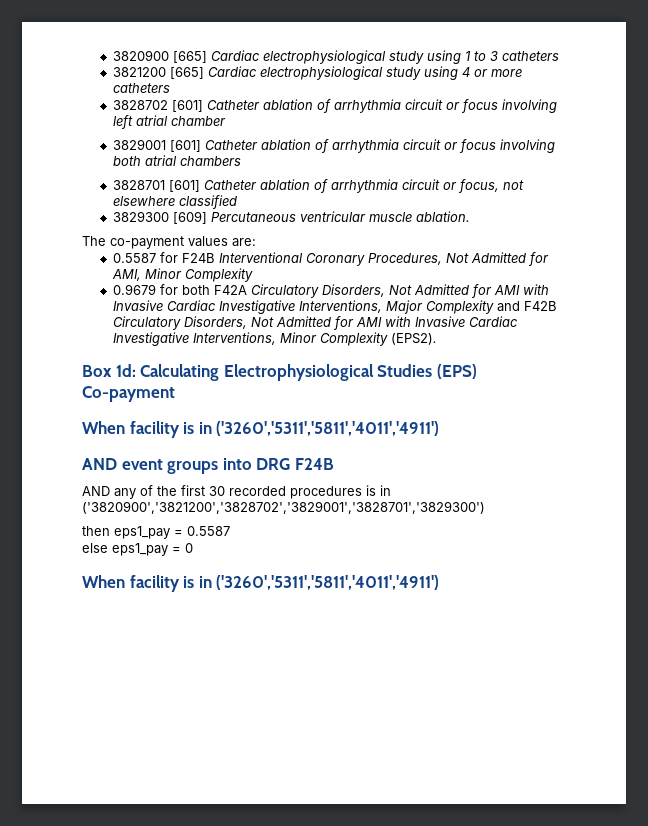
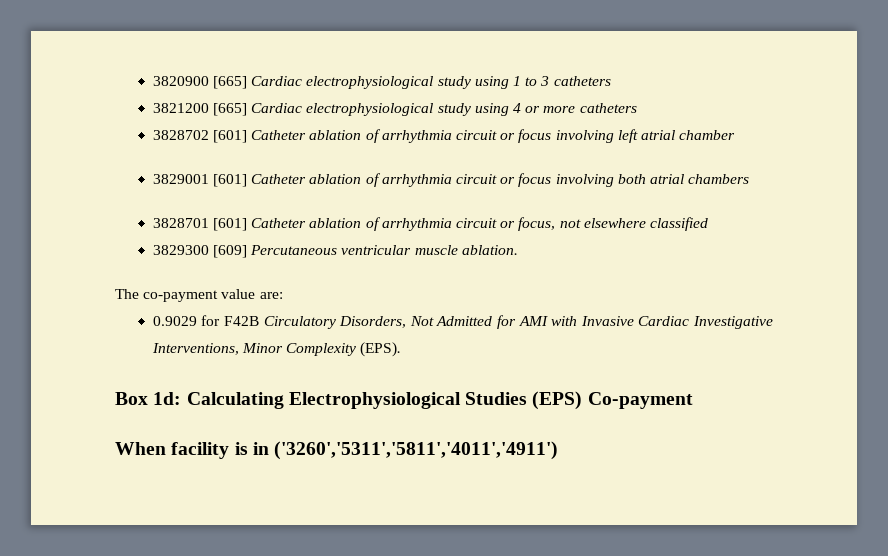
- The co-payment values are:
+ The co-payment value are:
- 0.5587 for F24B Interventional Coronary Procedures, Not Admitted for AMI, Minor Complexity
- 0.9679 for both F42A Circulatory Disorders, Not Admitted for AMI with Invasive Cardiac Investigative Interventions, Major Complexity and F42B Circulatory Disorders, Not Admitted for AMI with Invasive Cardiac Investigative Interventions, Minor Complexity (EPS2).
+ 0.9029 for F42B Circulatory Disorders, Not Admitted for AMI with Invasive Cardiac Investigative Interventions, Minor Complexity (EPS).
- AND event groups into DRG F24B
- AND any of the first 30 recorded procedures is in ('3820900','3821200','3828702','3829001','3828701','3829300')
- then eps1_pay = 0.5587
- else eps1_pay = 0
- When facility is in ('3260','5311','5811','4011','4911')

